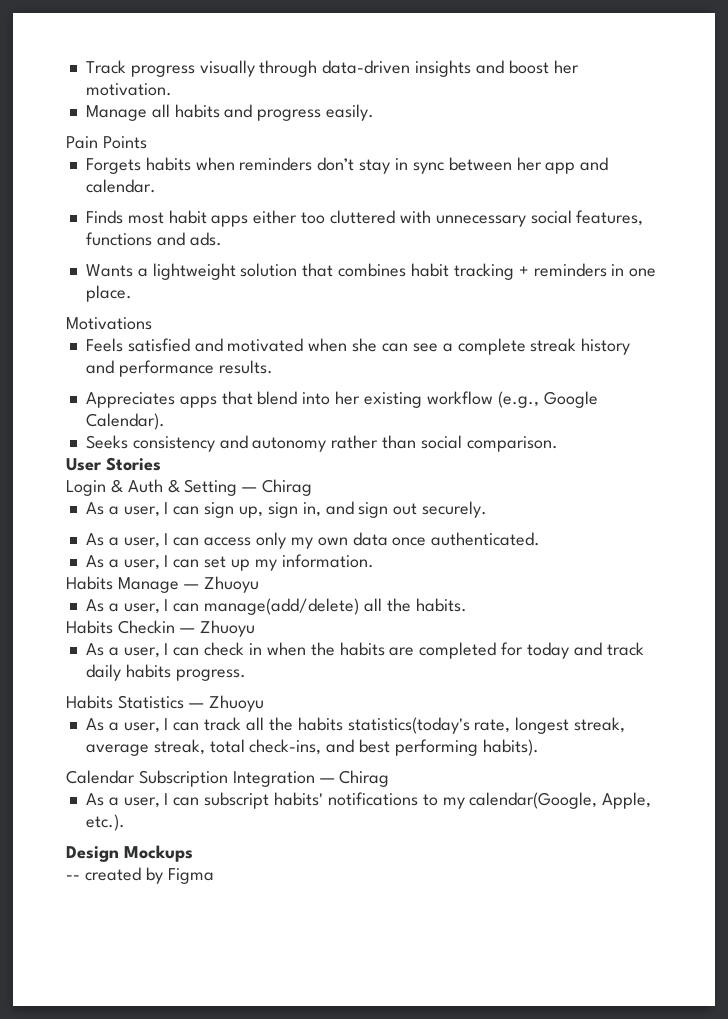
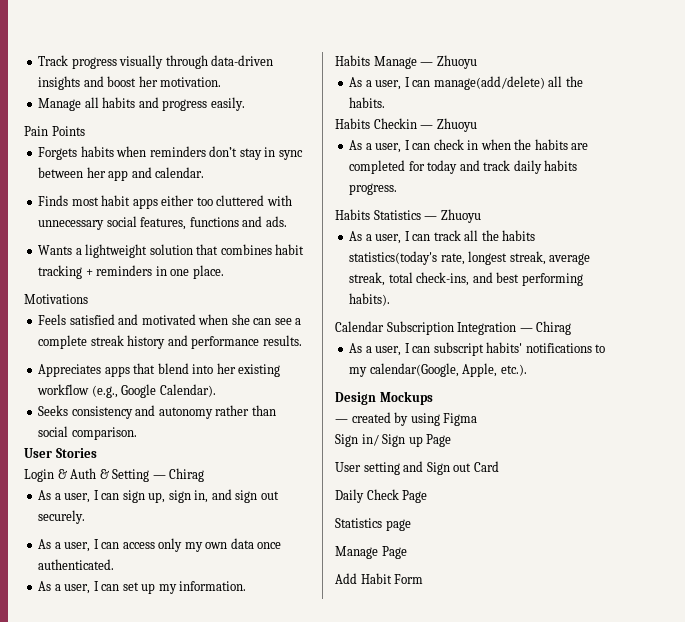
- -- created by Figma
+ — created by using Figma
+ Sign in/ Sign up Page
+ User setting and Sign out Card
+ Daily Check Page
+ Statistics page
+ Manage Page
+ Add Habit Form

